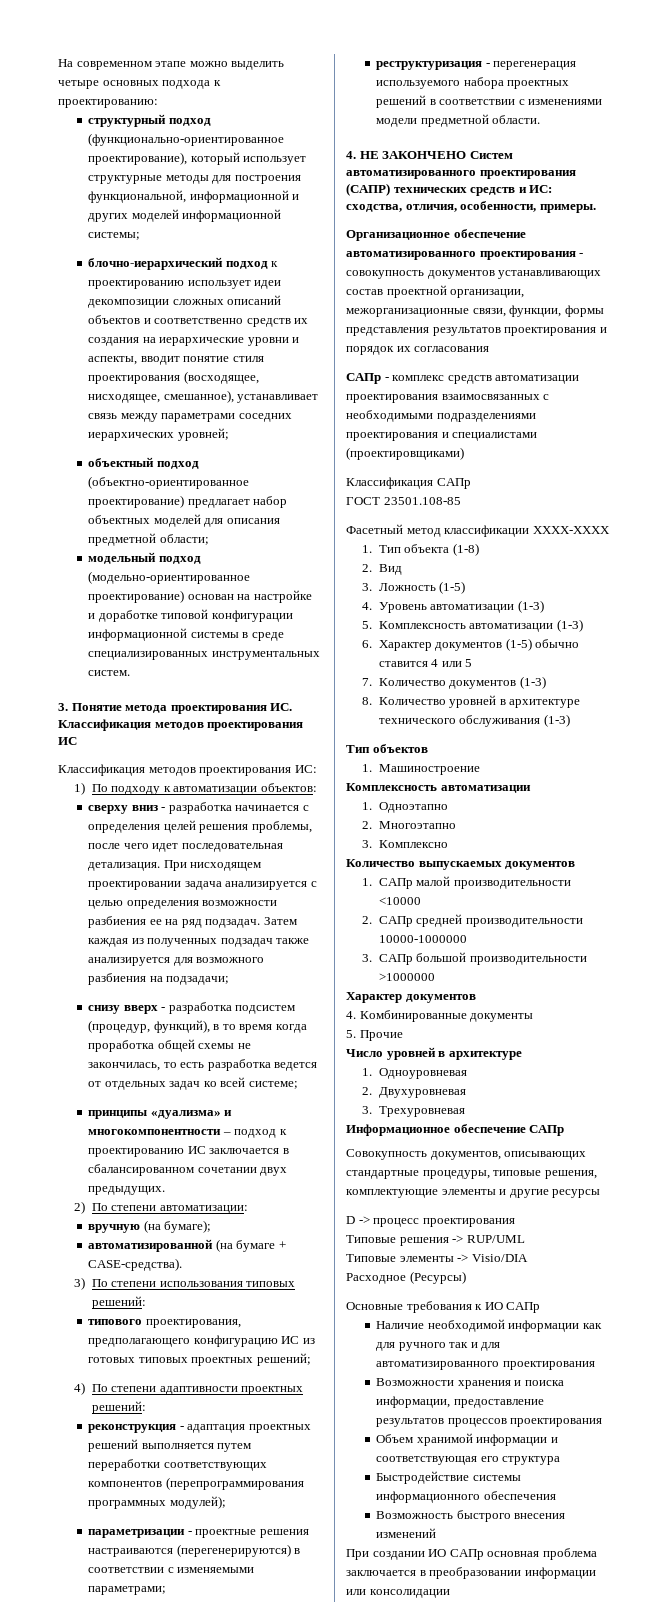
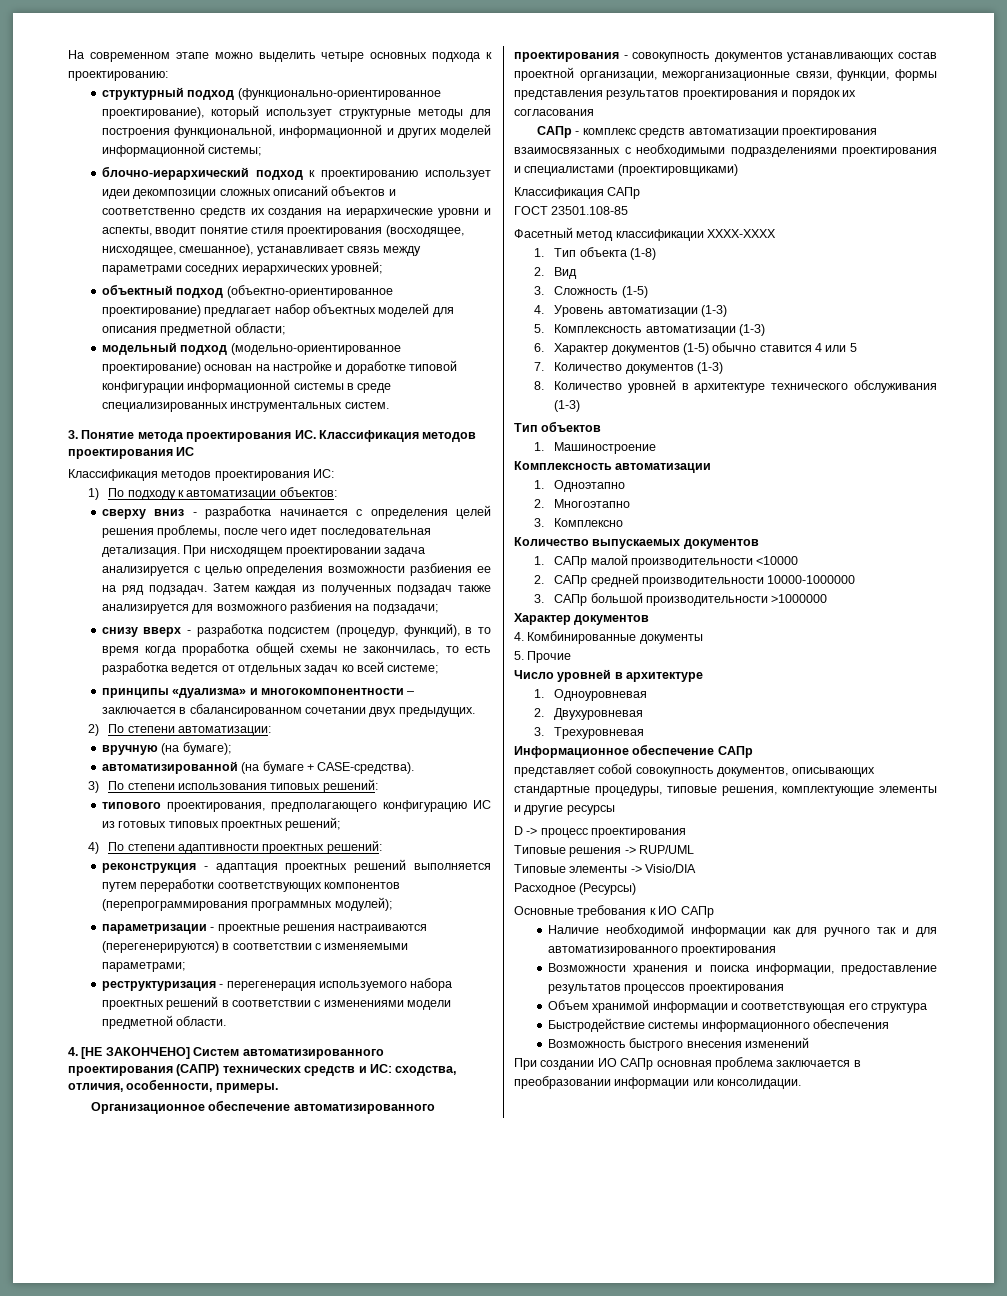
- принципы «дуализма» и многокомпонентности – подход к проектированию ИС заключается в сбалансированном сочетании двух предыдущих.
+ принципы «дуализма» и многокомпонентности – заключается в сбалансированном сочетании двух предыдущих.
- 4. НЕ ЗАКОНЧЕНО Систем автоматизированного проектирования (САПР) технических средств и ИС: сходства, отличия, особенности, примеры.
+ 4. [НЕ ЗАКОНЧЕНО] Систем автоматизированного проектирования (САПР) технических средств и ИС: сходства, отличия, особенности, примеры.
- 3. Ложность (1-5)
+ 3. Сложность (1-5)
- Совокупность документов, описывающих стандартные процедуры, типовые решения, комплектующие элементы и другие ресурсы
+ представляет собой совокупность документов, описывающих стандартные процедуры, типовые решения, комплектующие элементы и другие ресурсы
- При создании ИО САПр основная проблема заключается в преобразовании информации или консолидации
+ При создании ИО САПр основная проблема заключается в преобразовании информации или консолидации.

